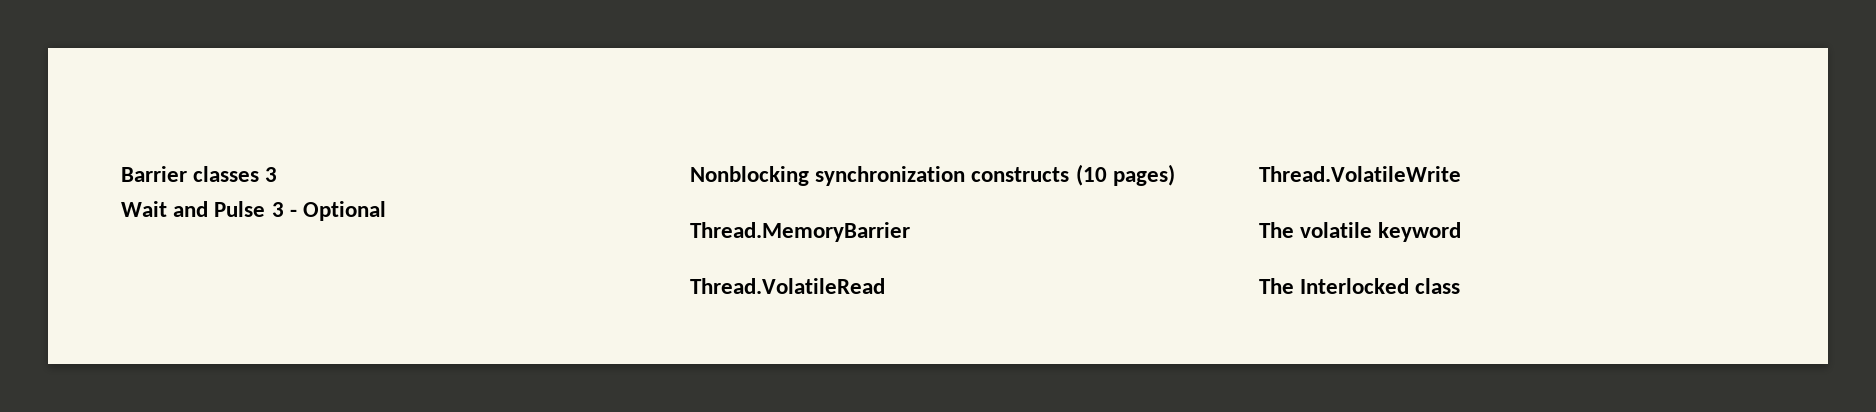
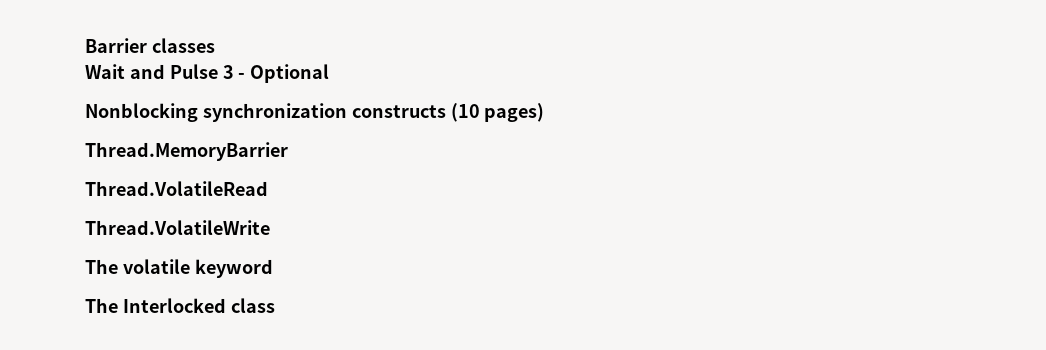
- Barrier classes 3
+ Barrier classes

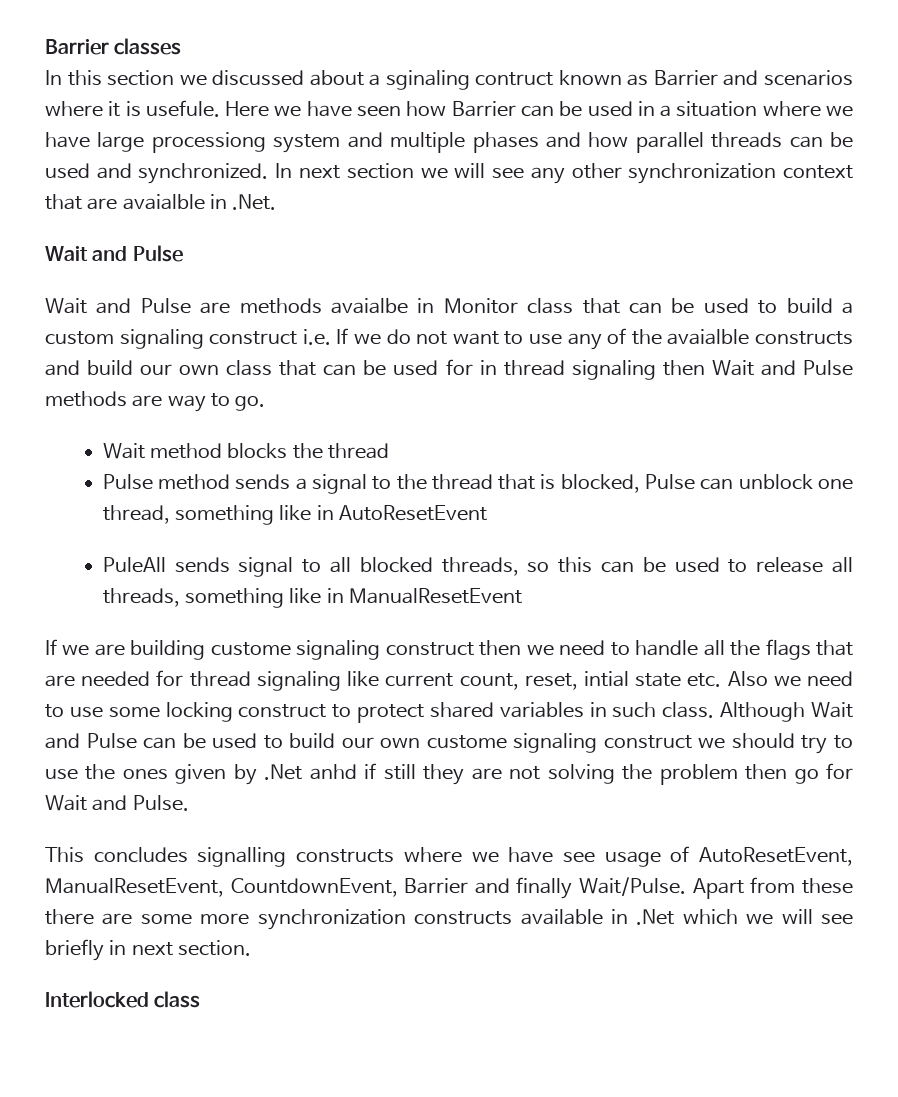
- Wait and Pulse 3 - Optional
- Nonblocking synchronization constructs (10 pages)
- Thread.MemoryBarrier
- Thread.VolatileRead
- Thread.VolatileWrite
- The volatile keyword
- The Interlocked class
+ In this section we discussed about a sginaling contruct known as Barrier and scenarios where it is usefule. Here we have seen how Barrier can be used in a situation where we have large processiong system and multiple phases and how parallel threads can be used and synchronized. In next section we will see any other synchronization context that are avaialble in .Net.
+ Wait and Pulse
+ Wait and Pulse are methods avaialbe in Monitor class that can be used to build a custom signaling construct i.e. If we do not want to use any of the avaialble constructs and build our own class that can be used for in thread signaling then Wait and Pulse methods are way to go.
+ Wait method blocks the thread
+ Pulse method sends a signal to the thread that is blocked, Pulse can unblock one thread, something like in AutoResetEvent
+ PuleAll sends signal to all blocked threads, so this can be used to release all threads, something like in ManualResetEvent
+ If we are building custome signaling construct then we need to handle all the flags that are needed for thread signaling like current count, reset, intial state etc. Also we need to use some locking construct to protect shared variables in such class. Although Wait and Pulse can be used to build our own custome signaling construct we should try to use the ones given by .Net anhd if still they are not solving the problem then go for Wait and Pulse.
+ This concludes signalling constructs where we have see usage of AutoResetEvent, ManualResetEvent, CountdownEvent, Barrier and finally Wait/Pulse. Apart from these there are some more synchronization constructs available in .Net which we will see briefly in next section.
+ Interlocked class

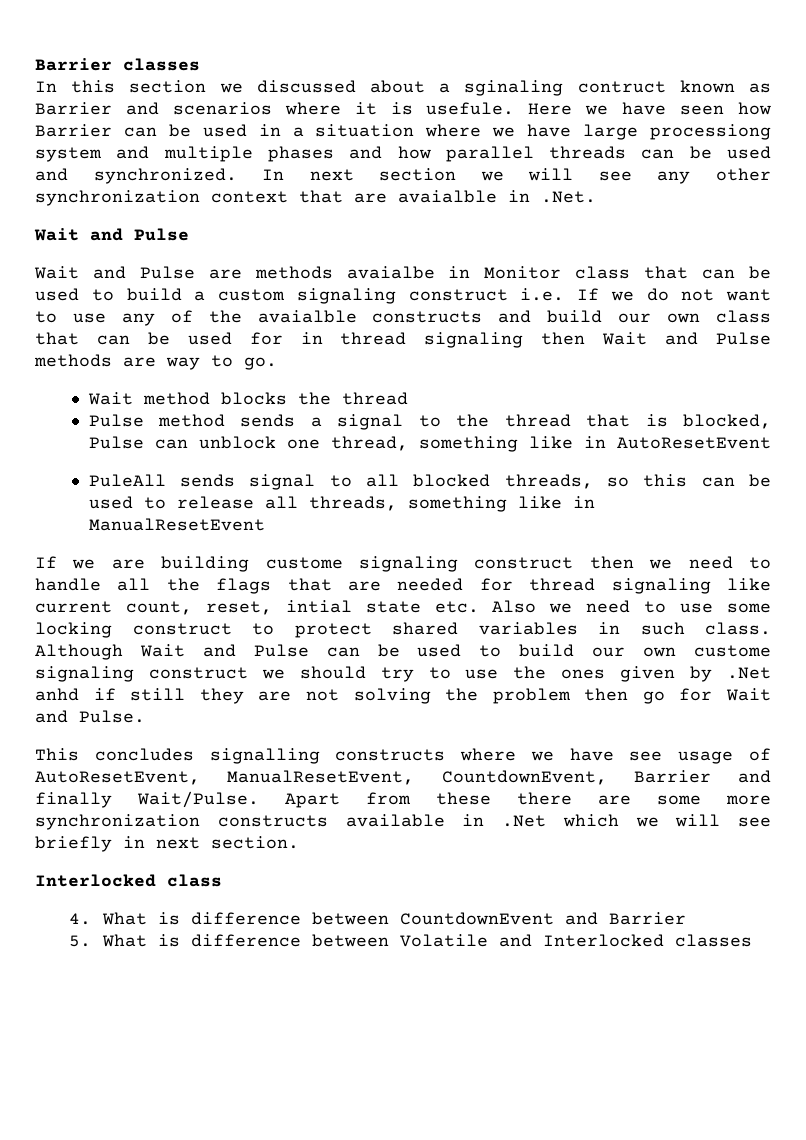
+ 4. What is difference between CountdownEvent and Barrier
+ 5. What is difference between Volatile and Interlocked classes

